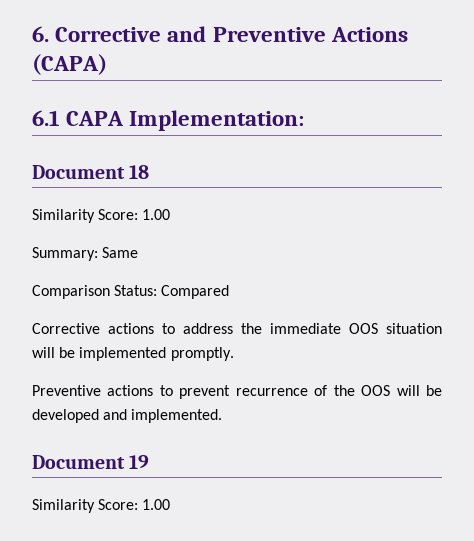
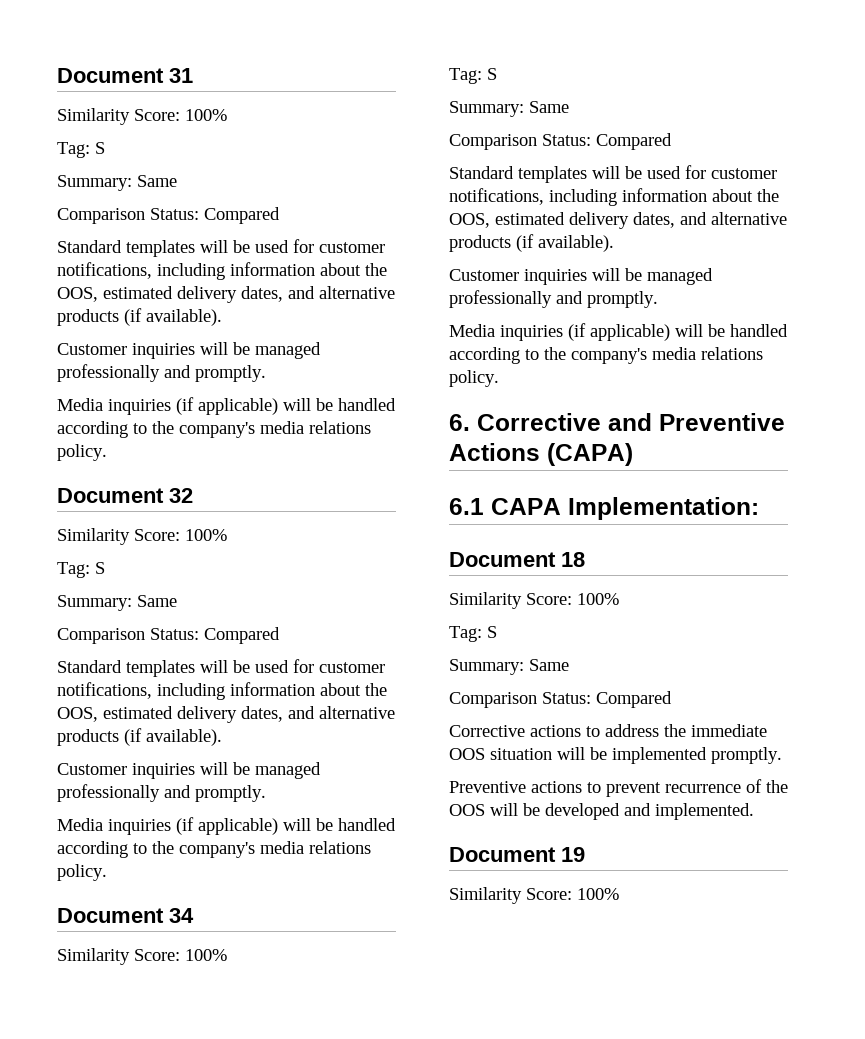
+ Document 31
+ Similarity Score: 100%
+ Tag: S
+ Summary: Same
+ Comparison Status: Compared
+ Standard templates will be used for customer notifications, including information about the OOS, estimated delivery dates, and alternative products (if available).
+ Customer inquiries will be managed professionally and promptly.
+ Media inquiries (if applicable) will be handled according to the company's media relations policy.
+ Document 32
+ Similarity Score: 100%
+ Tag: S
+ Summary: Same
+ Comparison Status: Compared
+ Standard templates will be used for customer notifications, including information about the OOS, estimated delivery dates, and alternative products (if available).
+ Customer inquiries will be managed professionally and promptly.
+ Media inquiries (if applicable) will be handled according to the company's media relations policy.
+ Document 34
+ Similarity Score: 100%
+ Tag: S
+ Summary: Same
+ Comparison Status: Compared
+ Standard templates will be used for customer notifications, including information about the OOS, estimated delivery dates, and alternative products (if available).
+ Customer inquiries will be managed professionally and promptly.
+ Media inquiries (if applicable) will be handled according to the company's media relations policy.
  Document 18
- Similarity Score: 1.00
+ Similarity Score: 100%
+ Tag: S
  Document 19
- Similarity Score: 1.00
+ Similarity Score: 100%

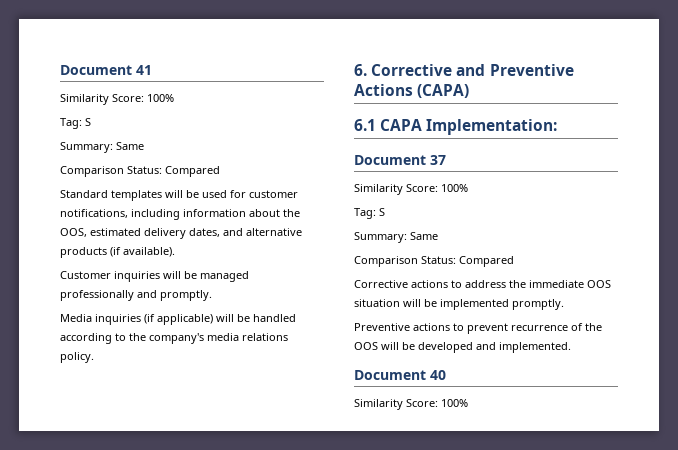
- Document 31
- Similarity Score: 100%
- Tag: S
- Summary: Same
- Comparison Status: Compared
- Standard templates will be used for customer notifications, including information about the OOS, estimated delivery dates, and alternative products (if available).
- Customer inquiries will be managed professionally and promptly.
- Media inquiries (if applicable) will be handled according to the company's media relations policy.
- Document 32
- Similarity Score: 100%
- Tag: S
- Summary: Same
- Comparison Status: Compared
- Standard templates will be used for customer notifications, including information about the OOS, estimated delivery dates, and alternative products (if available).
- Customer inquiries will be managed professionally and promptly.
- Media inquiries (if applicable) will be handled according to the company's media relations policy.
- Document 34
+ Document 41
- Document 18
+ Document 37
- Document 19
+ Document 40

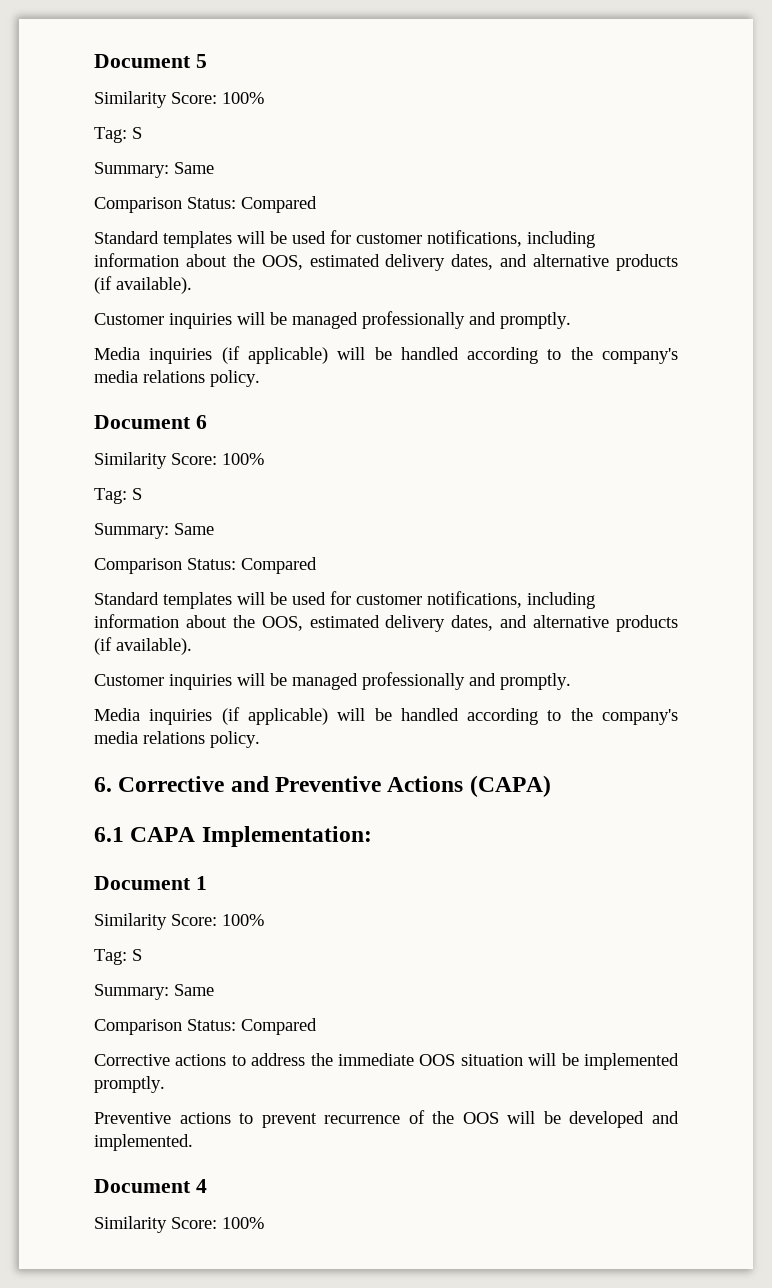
- Document 41
+ Document 5
+ Similarity Score: 100%
+ Tag: S
+ Summary: Same
+ Comparison Status: Compared
+ Standard templates will be used for customer notifications, including information about the OOS, estimated delivery dates, and alternative products (if available).
+ Customer inquiries will be managed professionally and promptly.
+ Media inquiries (if applicable) will be handled according to the company's media relations policy.
+ Document 6
- Document 37
+ Document 1
- Document 40
+ Document 4

